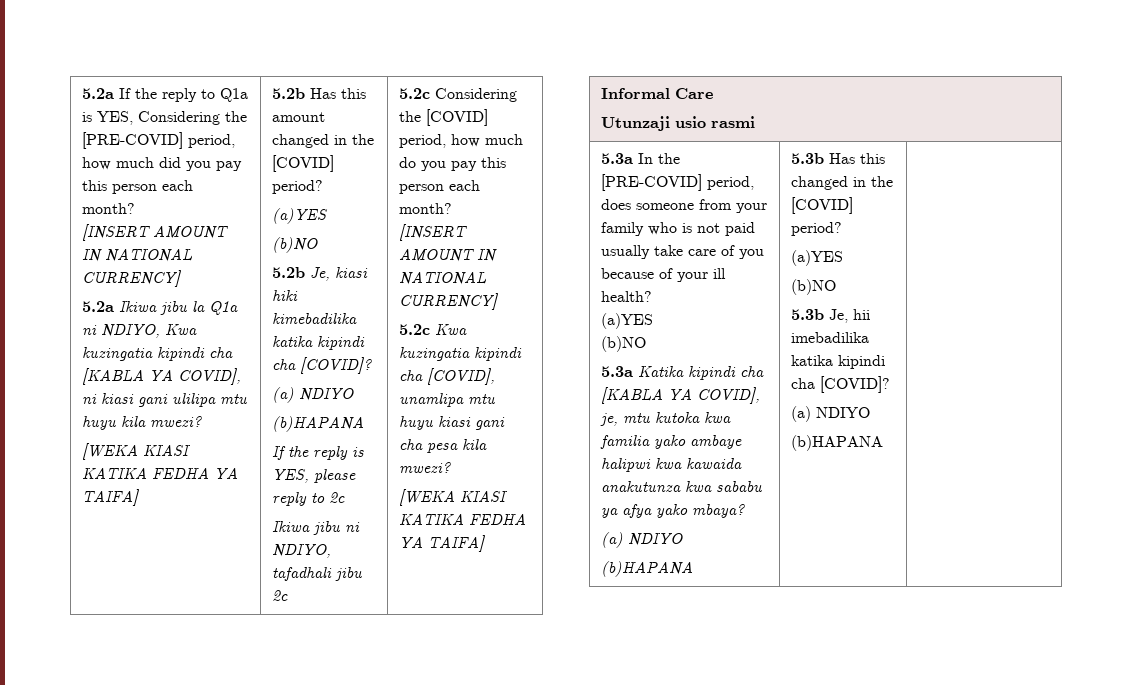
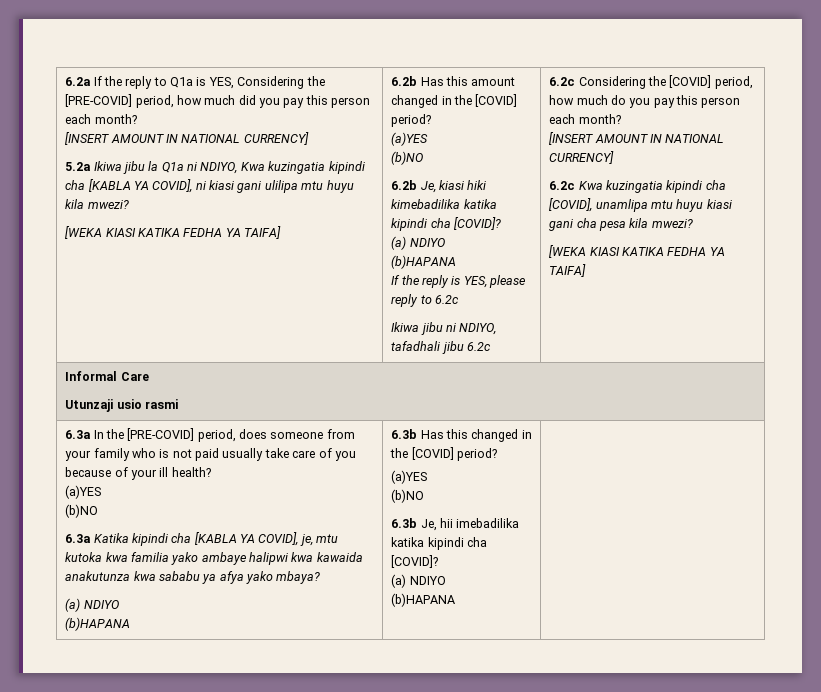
- 5.2a If the reply to Q1a is YES, Considering the [PRE-COVID] period, how much did you pay this person each month?
+ 6.2a If the reply to Q1a is YES, Considering the [PRE-COVID] period, how much did you pay this person each month?
- 5.2b Has this amount changed in the [COVID] period?
+ 6.2b Has this amount changed in the [COVID] period?
- 5.2b Je, kiasi hiki kimebadilika katika kipindi cha [COVID]?
+ 6.2b Je, kiasi hiki kimebadilika katika kipindi cha [COVID]?
- If the reply is YES, please reply to 2c
+ If the reply is YES, please reply to 6.2c
- Ikiwa jibu ni NDIYO, tafadhali jibu 2c | 5.2c Considering the [COVID] period, how much do you pay this person each month?
+ Ikiwa jibu ni NDIYO, tafadhali jibu 6.2c | 6.2c Considering the [COVID] period, how much do you pay this person each month?
- 5.2c Kwa kuzingatia kipindi cha [COVID], unamlipa mtu huyu kiasi gani cha pesa kila mwezi?
+ 6.2c Kwa kuzingatia kipindi cha [COVID], unamlipa mtu huyu kiasi gani cha pesa kila mwezi?
- 5.3a In the [PRE-COVID] period, does someone from your family who is not paid usually take care of you because of your ill health?
+ 6.3a In the [PRE-COVID] period, does someone from your family who is not paid usually take care of you because of your ill health?
- 5.3a Katika kipindi cha [KABLA YA COVID], je, mtu kutoka kwa familia yako ambaye halipwi kwa kawaida anakutunza kwa sababu ya afya yako mbaya?
+ 6.3a Katika kipindi cha [KABLA YA COVID], je, mtu kutoka kwa familia yako ambaye halipwi kwa kawaida anakutunza kwa sababu ya afya yako mbaya?
- 5.3b Has this changed in the [COVID] period?
+ 6.3b Has this changed in the [COVID] period?
- 5.3b Je, hii imebadilika katika kipindi cha [COVID]?
+ 6.3b Je, hii imebadilika katika kipindi cha [COVID]?

